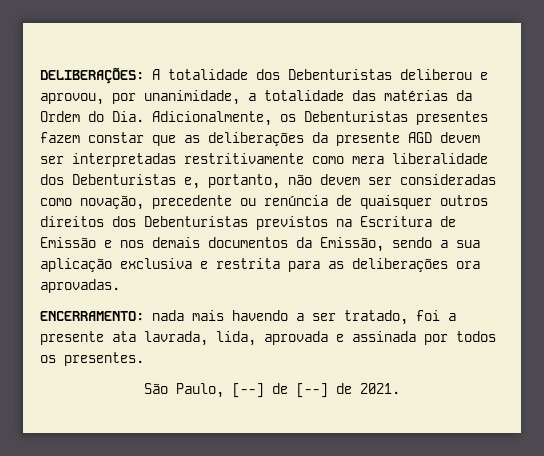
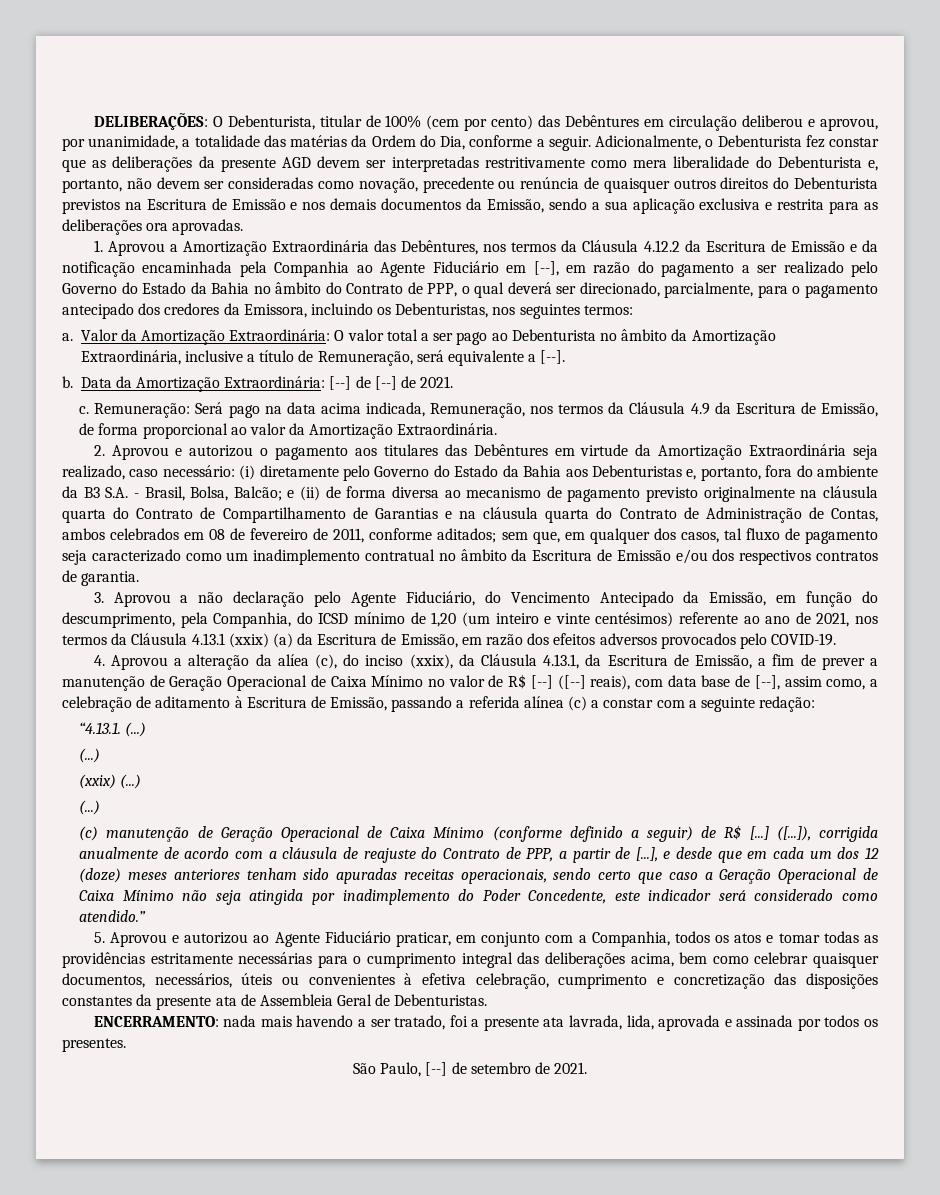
- A totalidade dos Debenturistas deliberou e aprovou, por unanimidade, a totalidade das matérias da Ordem do Dia. Adicionalmente, os Debenturistas presentes fazem constar que as deliberações da presente AGD devem ser interpretadas restritivamente como mera liberalidade dos Debenturistas e, portanto, não devem ser consideradas como novação, precedente ou renúncia de quaisquer outros direitos dos Debenturistas previstos na Escritura de Emissão e nos demais documentos da Emissão, sendo a sua aplicação exclusiva e restrita para as deliberações ora aprovadas.
+ O Debenturista, titular de 100% (cem por cento) das Debêntures em circulação deliberou e aprovou, por unanimidade, a totalidade das matérias da Ordem do Dia, conforme a seguir. Adicionalmente, o Debenturista fez constar que as deliberações da presente AGD devem ser interpretadas restritivamente como mera liberalidade do Debenturista e, portanto, não devem ser consideradas como novação, precedente ou renúncia de quaisquer outros direitos do Debenturista previstos na Escritura de Emissão e nos demais documentos da Emissão, sendo a sua aplicação exclusiva e restrita para as deliberações ora aprovadas.
+ 1. Aprovou a Amortização Extraordinária das Debêntures, nos termos da Cláusula 4.12.2 da Escritura de Emissão e da notificação encaminhada pela Companhia ao Agente Fiduciário em [--], em razão do pagamento a ser realizado pelo Governo do Estado da Bahia no âmbito do Contrato de PPP, o qual deverá ser direcionado, parcialmente, para o pagamento antecipado dos credores da Emissora, incluindo os Debenturistas, nos seguintes termos:
+ a. Valor da Amortização Extraordinária: O valor total a ser pago ao Debenturista no âmbito da Amortização Extraordinária, inclusive a título de Remuneração, será equivalente a [--].
+ b. Data da Amortização Extraordinária: [--] de [--] de 2021.
+ c. Remuneração: Será pago na data acima indicada, Remuneração, nos termos da Cláusula 4.9 da Escritura de Emissão, de forma proporcional ao valor da Amortização Extraordinária.
+ 2. Aprovou e autorizou o pagamento aos titulares das Debêntures em virtude da Amortização Extraordinária seja realizado, caso necessário: (i) diretamente pelo Governo do Estado da Bahia aos Debenturistas e, portanto, fora do ambiente da B3 S.A. - Brasil, Bolsa, Balcão; e (ii) de forma diversa ao mecanismo de pagamento previsto originalmente na cláusula quarta do Contrato de Compartilhamento de Garantias e na cláusula quarta do Contrato de Administração de Contas, ambos celebrados em 08 de fevereiro de 2011, conforme aditados; sem que, em qualquer dos casos, tal fluxo de pagamento seja caracterizado como um inadimplemento contratual no âmbito da Escritura de Emissão e/ou dos respectivos contratos de garantia.
+ 3. Aprovou a não declaração pelo Agente Fiduciário, do Vencimento Antecipado da Emissão, em função do descumprimento, pela Companhia, do ICSD mínimo de 1,20 (um inteiro e vinte centésimos) referente ao ano de 2021, nos termos da Cláusula 4.13.1 (xxix) (a) da Escritura de Emissão, em razão dos efeitos adversos provocados pelo COVID-19.
+ 4. Aprovou a alteração da alíea (c), do inciso (xxix), da Cláusula 4.13.1, da Escritura de Emissão, a fim de prever a manutenção de Geração Operacional de Caixa Mínimo no valor de R$ [--] ([--] reais), com data base de [--], assim como, a celebração de aditamento à Escritura de Emissão, passando a referida alínea (c) a constar com a seguinte redação:
+ “4.13.1. (...)
+ (...)
+ (xxix) (...)
+ (...)
+ (c) manutenção de Geração Operacional de Caixa Mínimo (conforme definido a seguir) de R$ [...] ([...]), corrigida anualmente de acordo com a cláusula de reajuste do Contrato de PPP, a partir de [...], e desde que em cada um dos 12 (doze) meses anteriores tenham sido apuradas receitas operacionais, sendo certo que caso a Geração Operacional de Caixa Mínimo não seja atingida por inadimplemento do Poder Concedente, este indicador será considerado como atendido.”
+ 5. Aprovou e autorizou ao Agente Fiduciário praticar, em conjunto com a Companhia, todos os atos e tomar todas as providências estritamente necessárias para o cumprimento integral das deliberações acima, bem como celebrar quaisquer documentos, necessários, úteis ou convenientes à efetiva celebração, cumprimento e concretização das disposições constantes da presente ata de Assembleia Geral de Debenturistas.
- São Paulo, [--] de [--] de 2021.
+ São Paulo, [--] de setembro de 2021.

